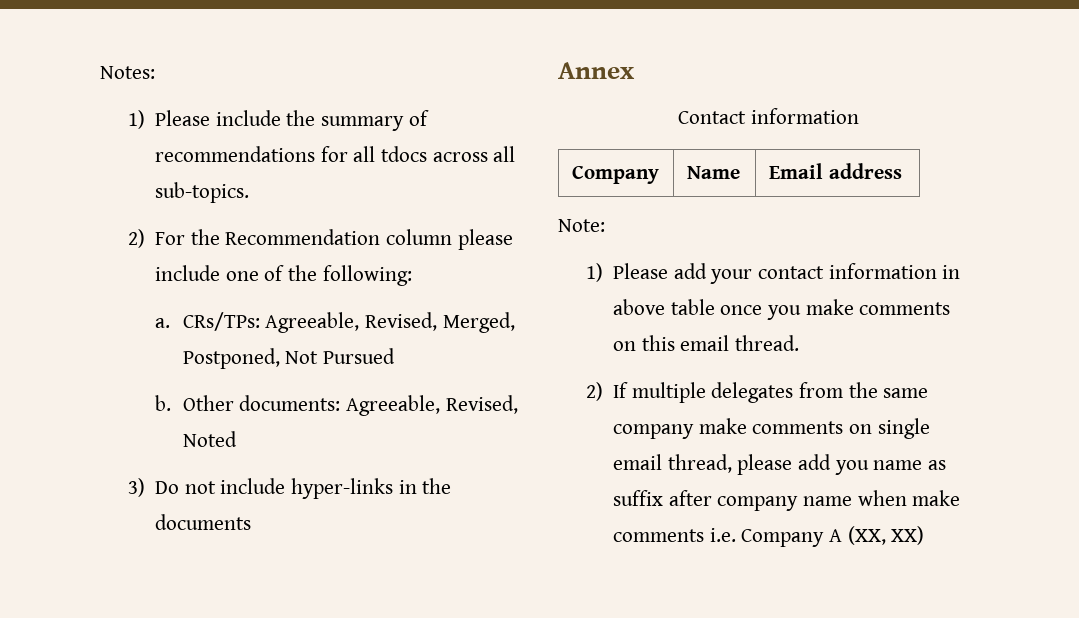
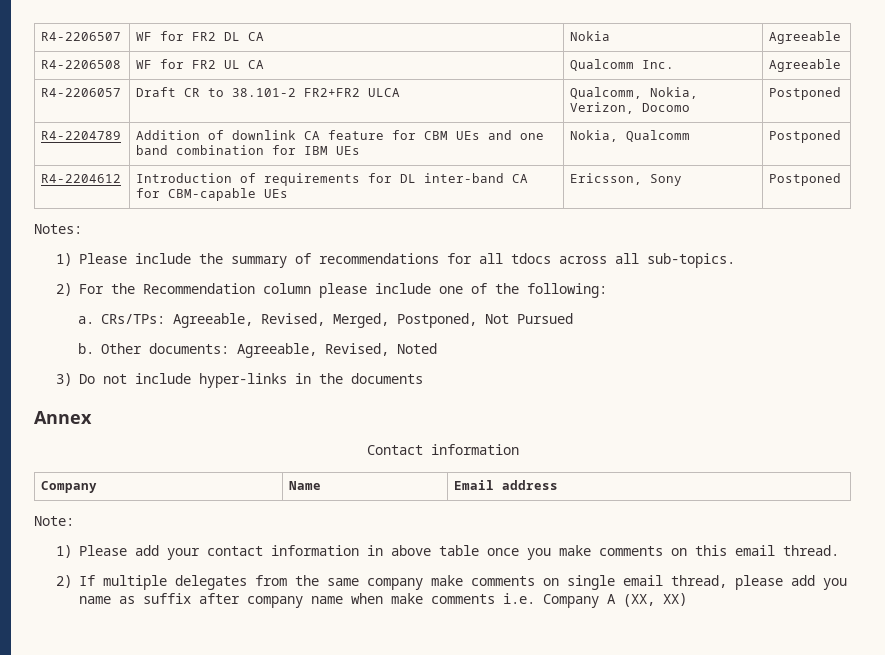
+ R4-2206507 | WF for FR2 DL CA | Nokia | Agreeable
+ R4-2206508 | WF for FR2 UL CA | Qualcomm Inc. | Agreeable
+ R4-2206057 | Draft CR to 38.101-2 FR2+FR2 ULCA | Qualcomm, Nokia, Verizon, Docomo | Postponed
+ R4-2204789 | Addition of downlink CA feature for CBM UEs and one band combination for IBM UEs | Nokia, Qualcomm | Postponed
+ R4-2204612 | Introduction of requirements for DL inter-band CA for CBM-capable UEs | Ericsson, Sony | Postponed

